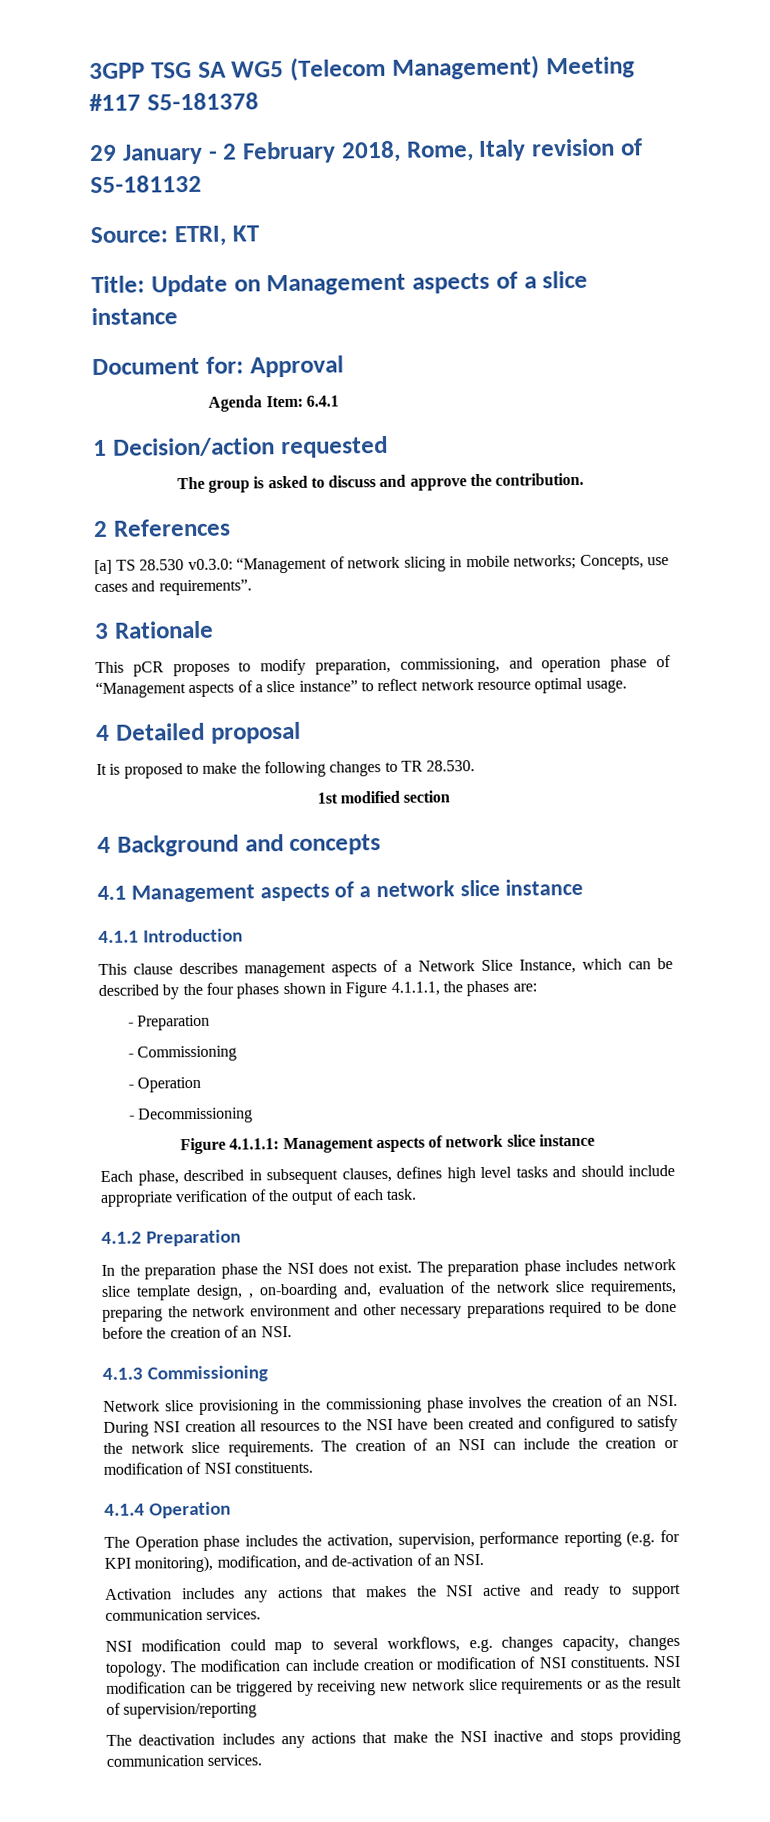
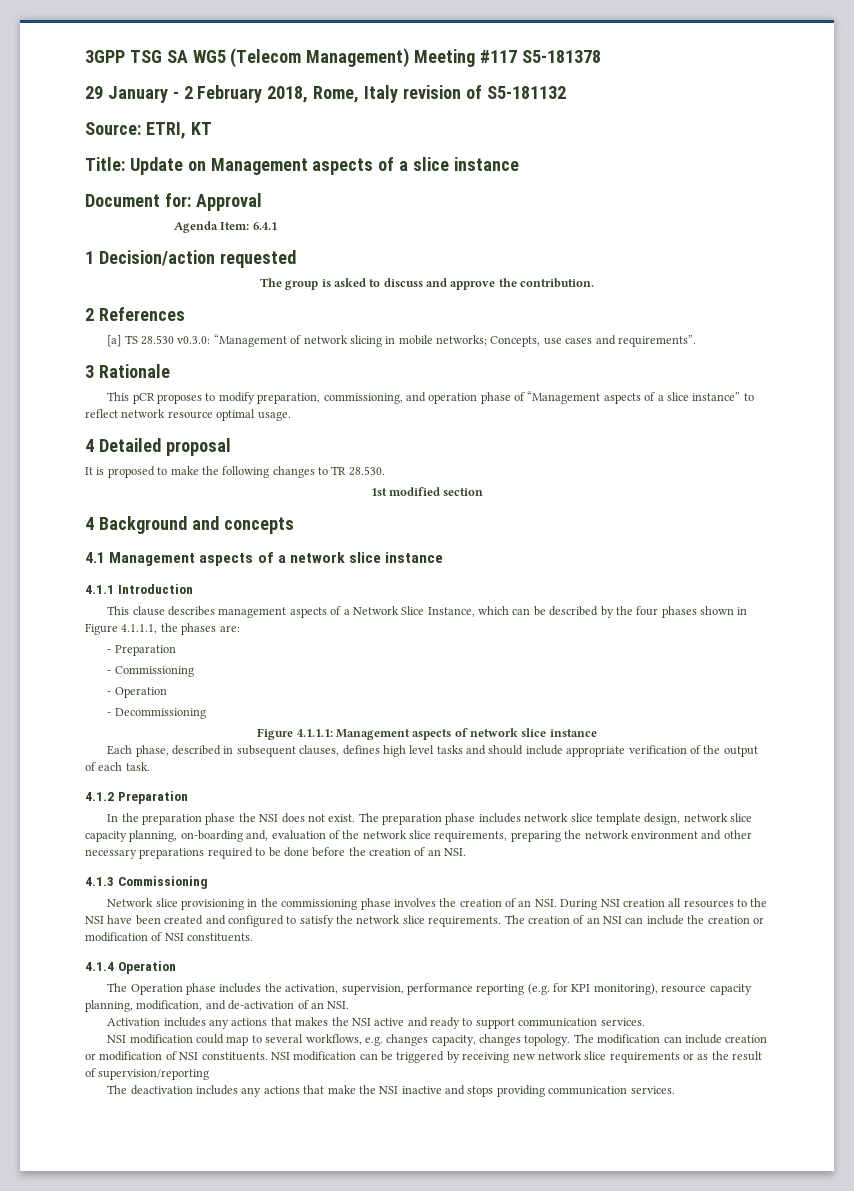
- The preparation phase includes network slice template design, , on-boarding and, evaluation of the network slice requirements, preparing the network environment and other necessary preparations required to be done before the creation of an NSI.
+ The preparation phase includes network slice template design, network slice capacity planning, on-boarding and, evaluation of the network slice requirements, preparing the network environment and other necessary preparations required to be done before the creation of an NSI.
- The Operation phase includes the activation, supervision, performance reporting (e.g. for KPI monitoring), modification, and de-activation of an NSI.
+ The Operation phase includes the activation, supervision, performance reporting (e.g. for KPI monitoring), resource capacity planning, modification, and de-activation of an NSI.

